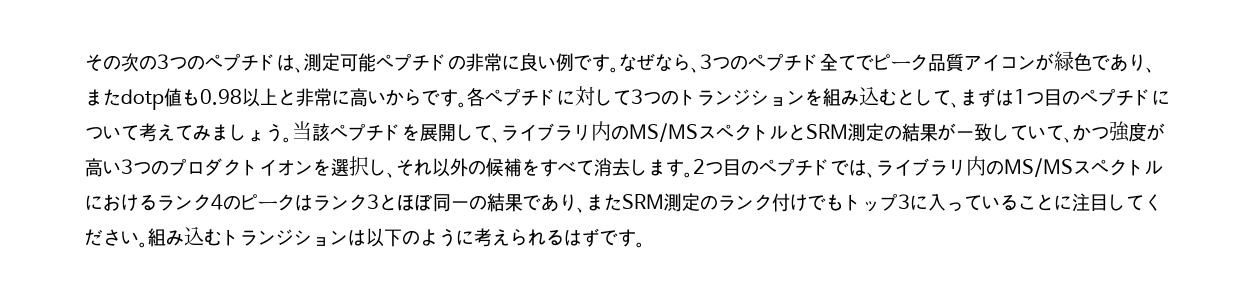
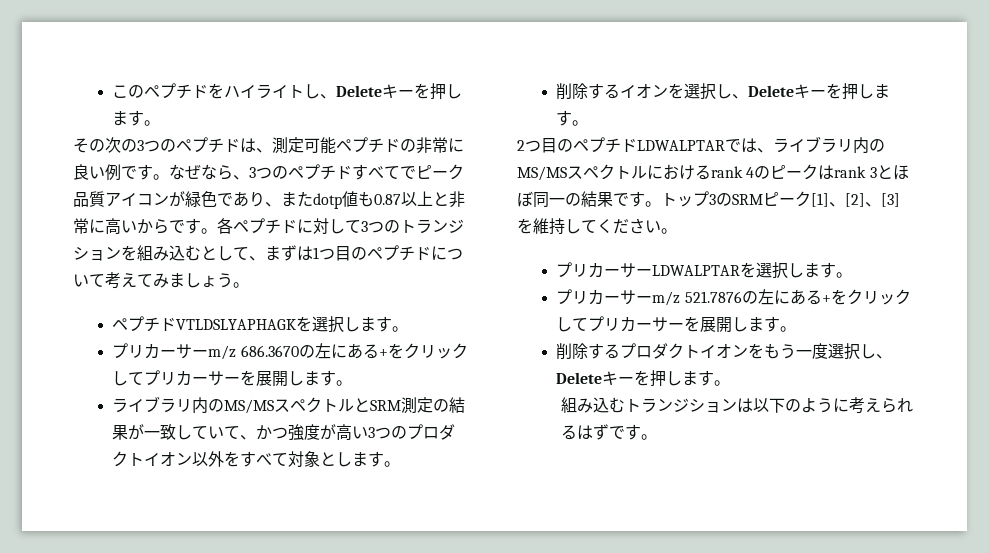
+ このペプチドをハイライトし、Deleteキーを押します。
- なぜなら、3つのペプチド全てでピーク品質アイコンが緑色であり、またdotp値も0.98以上と非常に高いからです。
+ なぜなら、3つのペプチドすべてでピーク品質アイコンが緑色であり、またdotp値も0.87以上と非常に高いからです。
- 各ペプチドに対して3つのトランジションを組み込むとして、まずは1つ目のペプチドについて考えてみましょう。当該ペプチドを展開して、ライブラリ内のMS/MSスペクトルとSRM測定の結果が一致していて、かつ強度が高い3つのプロダクトイオンを選択し、それ以外の候補をすべて消去します。2つ目のペプチドでは、ライブラリ内のMS/MSスペクトルにおけるランク4のピークはランク3とほぼ同一の結果であり、またSRM測定のランク付けでもトップ3に入っていることに注目してください。組み込むトランジションは以下のように考えられるはずです。
+ 各ペプチドに対して3つのトランジションを組み込むとして、まずは1つ目のペプチドについて考えてみましょう。
+ ペプチドVTLDSLYAPHAGKを選択します。
+ プリカーサーm/z 686.3670の左にある+をクリックしてプリカーサーを展開します。
+ ライブラリ内のMS/MSスペクトルとSRM測定の結果が一致していて、かつ強度が高い3つのプロダクトイオン以外をすべて対象とします。
+ 削除するイオンを選択し、Deleteキーを押します。
+ 2つ目のペプチドLDWALPTARでは、ライブラリ内のMS/MSスペクトルにおけるrank 4のピークはrank 3とほぼ同一の結果です。トップ3のSRMピーク[1]、[2]、[3]を維持してください。
+ プリカーサーLDWALPTARを選択します。
+ プリカーサーm/z 521.7876の左にある+をクリックしてプリカーサーを展開します。
+ 削除するプロダクトイオンをもう一度選択し、Deleteキーを押します。
+ 組み込むトランジションは以下のように考えられるはずです。

